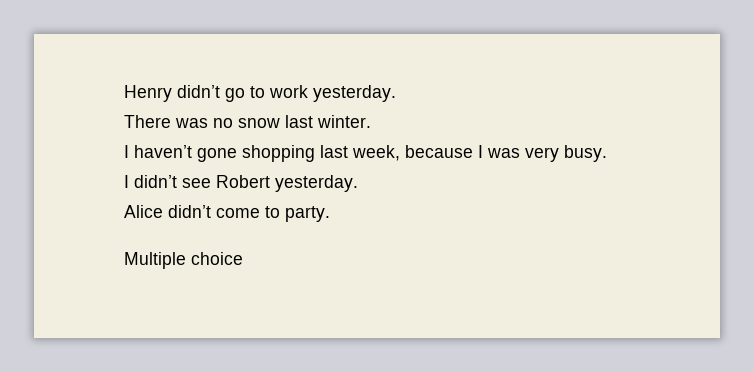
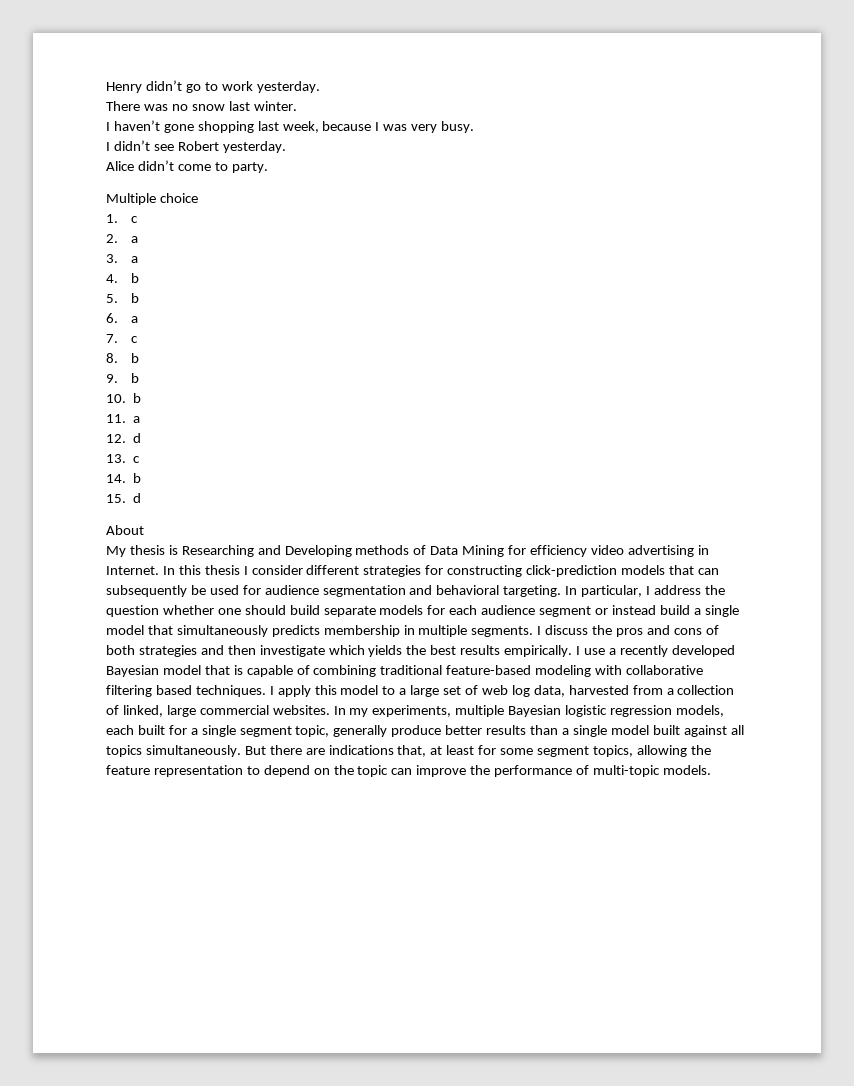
+ 1. c
+ 2. a
+ 3. a
+ 4. b
+ 5. b
+ 6. a
+ 7. c
+ 8. b
+ 9. b
+ 10. b
+ 11. a
+ 12. d
+ 13. c
+ 14. b
+ 15. d
+ About
+ My thesis is Researching and Developing methods of Data Mining for efficiency video advertising in Internet. In this thesis I consider different strategies for constructing click-prediction models that can subsequently be used for audience segmentation and behavioral targeting. In particular, I address the question whether one should build separate models for each audience segment or instead build a single model that simultaneously predicts membership in multiple segments. I discuss the pros and cons of both strategies and then investigate which yields the best results empirically. I use a recently developed Bayesian model that is capable of combining traditional feature-based modeling with collaborative filtering based techniques. I apply this model to a large set of web log data, harvested from a collection of linked, large commercial websites. In my experiments, multiple Bayesian logistic regression models, each built for a single segment topic, generally produce better results than a single model built against all topics simultaneously. But there are indications that, at least for some segment topics, allowing the feature representation to depend on the topic can improve the performance of multi-topic models.

